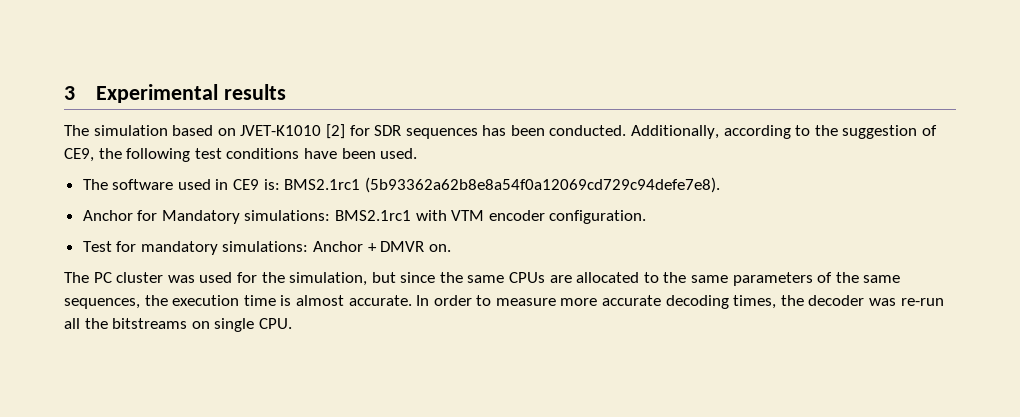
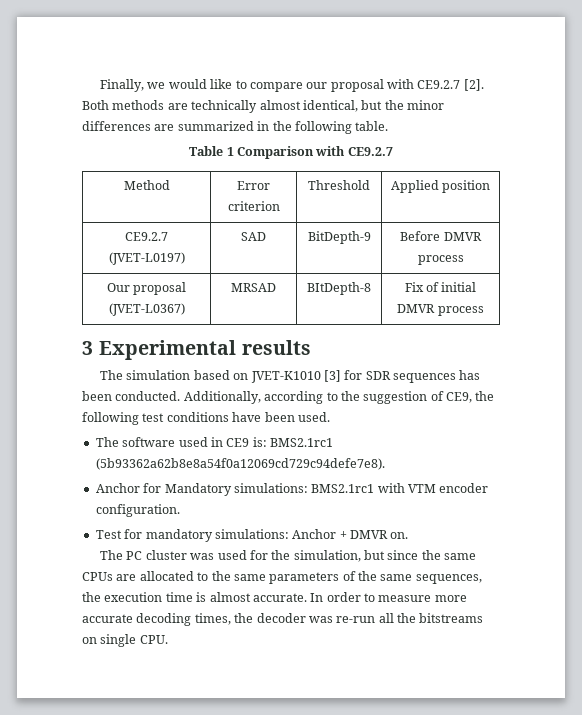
+ Finally, we would like to compare our proposal with CE9.2.7 [2]. Both methods are technically almost identical, but the minor differences are summarized in the following table.
+ Table 1 Comparison with CE9.2.7
+ Method | Error criterion | Threshold | Applied position
+ CE9.2.7 (JVET-L0197) | SAD | BitDepth-9 | Before DMVR process
+ Our proposal (JVET-L0367) | MRSAD | BItDepth-8 | Fix of initial DMVR process
- The simulation based on JVET-K1010 [2] for SDR sequences has been conducted.
+ The simulation based on JVET-K1010 [3] for SDR sequences has been conducted.

